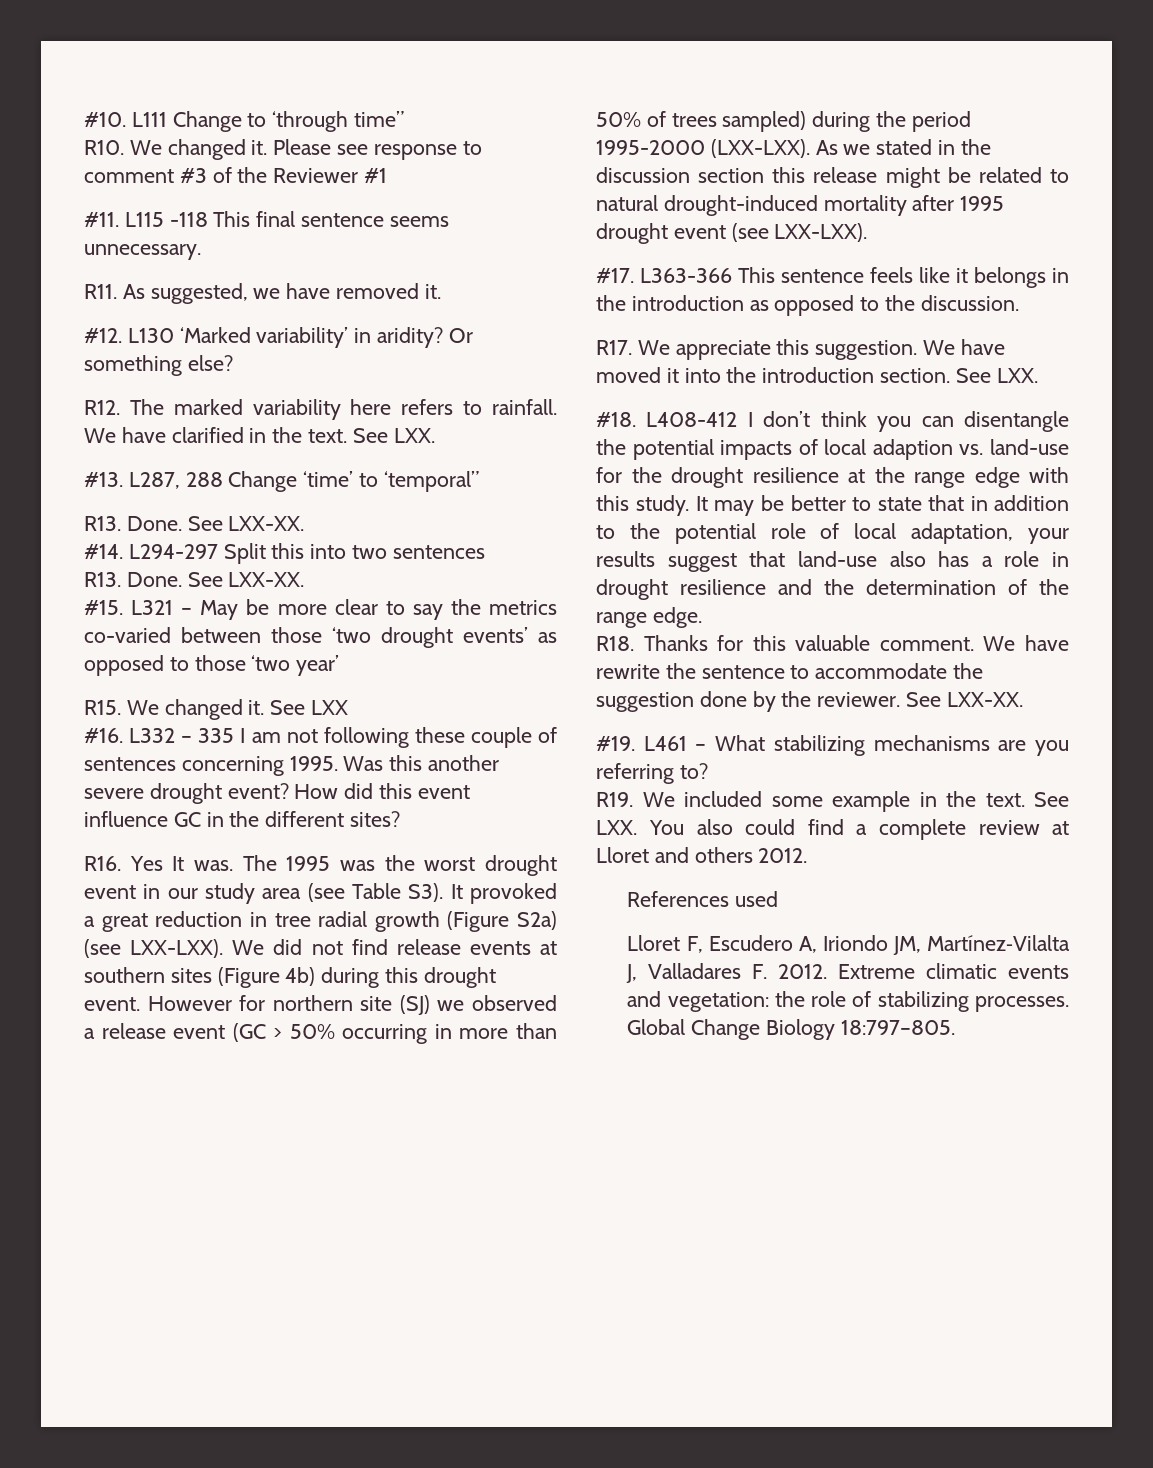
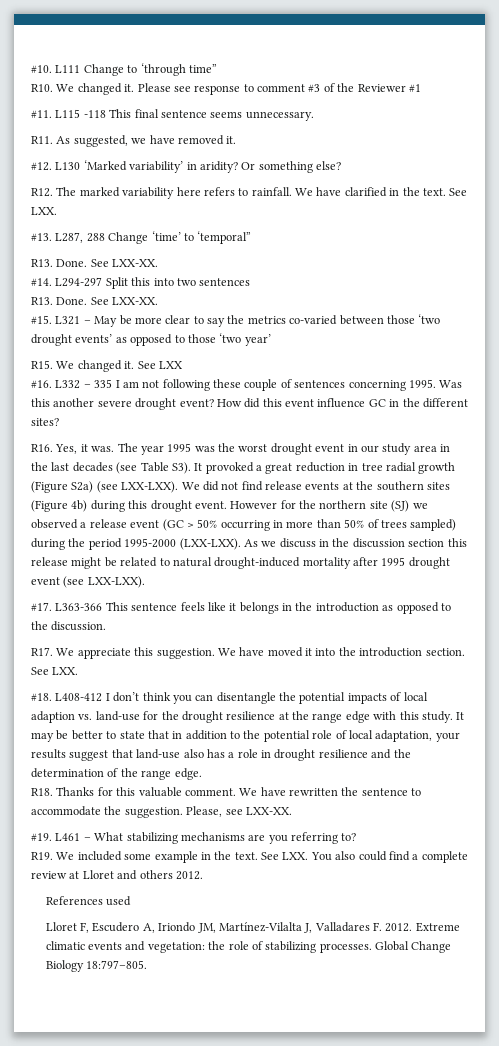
- R16. Yes It was.
+ R16. Yes, it was.
- The 1995 was the worst drought event in our study area (see Table S3). It provoked a great reduction in tree radial growth (Figure S2a) (see LXX-LXX).
+ The year 1995 was the worst drought event in our study area in the last decades (see Table S3). It provoked a great reduction in tree radial growth (Figure S2a) (see LXX-LXX).
- We did not find release events at southern sites (Figure 4b) during this drought event.
+ We did not find release events at the southern sites (Figure 4b) during this drought event.
- However for northern site (SJ) we observed a release event (GC > 50% occurring in more than 50% of trees sampled) during the period 1995-2000 (LXX-LXX).
+ However for the northern site (SJ) we observed a release event (GC > 50% occurring in more than 50% of trees sampled) during the period 1995-2000 (LXX-LXX).
- As we stated in the discussion section this release might be related to natural drought-induced mortality after 1995 drought event (see LXX-LXX).
+ As we discuss in the discussion section this release might be related to natural drought-induced mortality after 1995 drought event (see LXX-LXX).
- We have rewrite the sentence to accommodate the suggestion done by the reviewer. See LXX-XX.
+ We have rewritten the sentence to accommodate the suggestion. Please, see LXX-XX.

